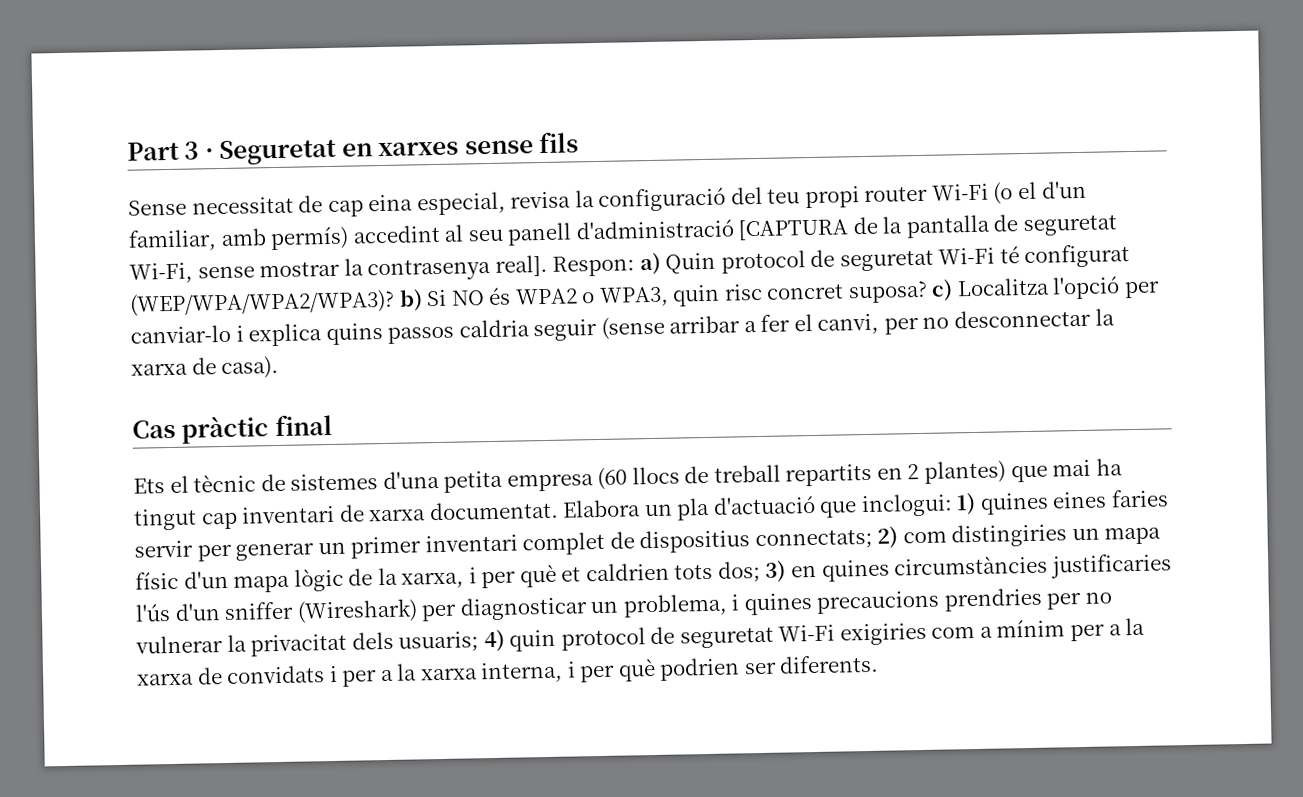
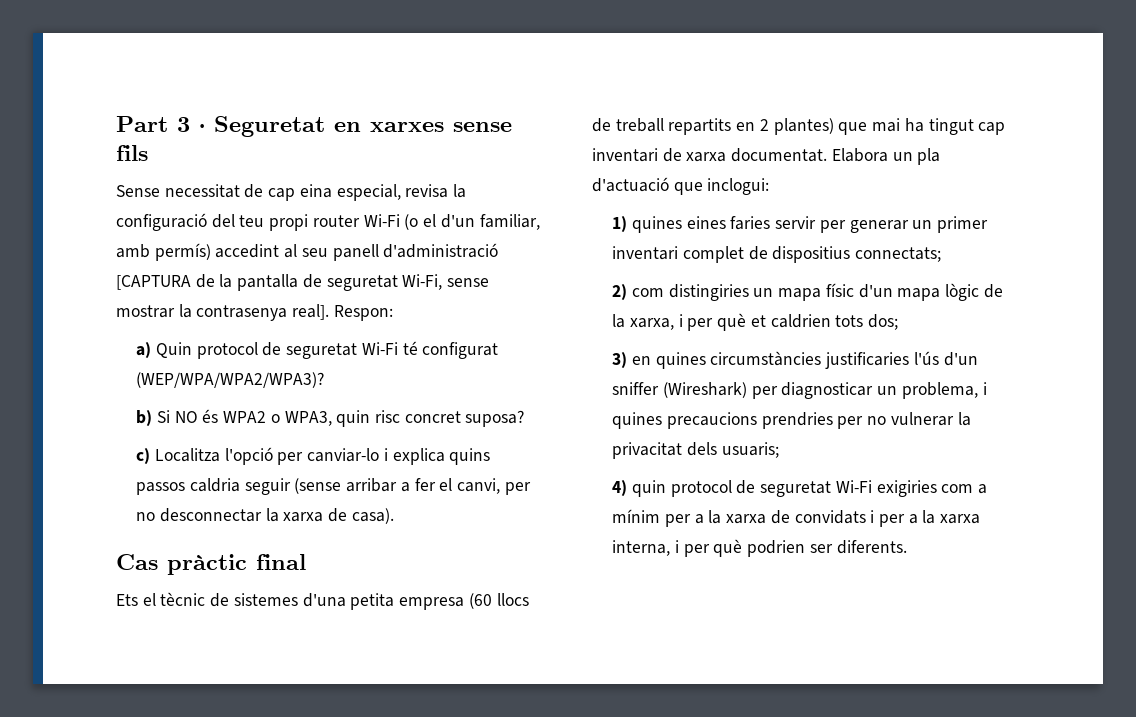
- Respon: a) Quin protocol de seguretat Wi-Fi té configurat (WEP/WPA/WPA2/WPA3)? b) Si NO és WPA2 o WPA3, quin risc concret suposa? c) Localitza l'opció per canviar-lo i explica quins passos caldria seguir (sense arribar a fer el canvi, per no desconnectar la xarxa de casa).
+ Respon:
+ a) Quin protocol de seguretat Wi-Fi té configurat (WEP/WPA/WPA2/WPA3)?
+ b) Si NO és WPA2 o WPA3, quin risc concret suposa?
+ c) Localitza l'opció per canviar-lo i explica quins passos caldria seguir (sense arribar a fer el canvi, per no desconnectar la xarxa de casa).
- Elabora un pla d'actuació que inclogui: 1) quines eines faries servir per generar un primer inventari complet de dispositius connectats; 2) com distingiries un mapa físic d'un mapa lògic de la xarxa, i per què et caldrien tots dos; 3) en quines circumstàncies justificaries l'ús d'un sniffer (Wireshark) per diagnosticar un problema, i quines precaucions prendries per no vulnerar la privacitat dels usuaris; 4) quin protocol de seguretat Wi-Fi exigiries com a mínim per a la xarxa de convidats i per a la xarxa interna, i per què podrien ser diferents.
+ Elabora un pla d'actuació que inclogui:
+ 1) quines eines faries servir per generar un primer inventari complet de dispositius connectats;
+ 2) com distingiries un mapa físic d'un mapa lògic de la xarxa, i per què et caldrien tots dos;
+ 3) en quines circumstàncies justificaries l'ús d'un sniffer (Wireshark) per diagnosticar un problema, i quines precaucions prendries per no vulnerar la privacitat dels usuaris;
+ 4) quin protocol de seguretat Wi-Fi exigiries com a mínim per a la xarxa de convidats i per a la xarxa interna, i per què podrien ser diferents.

